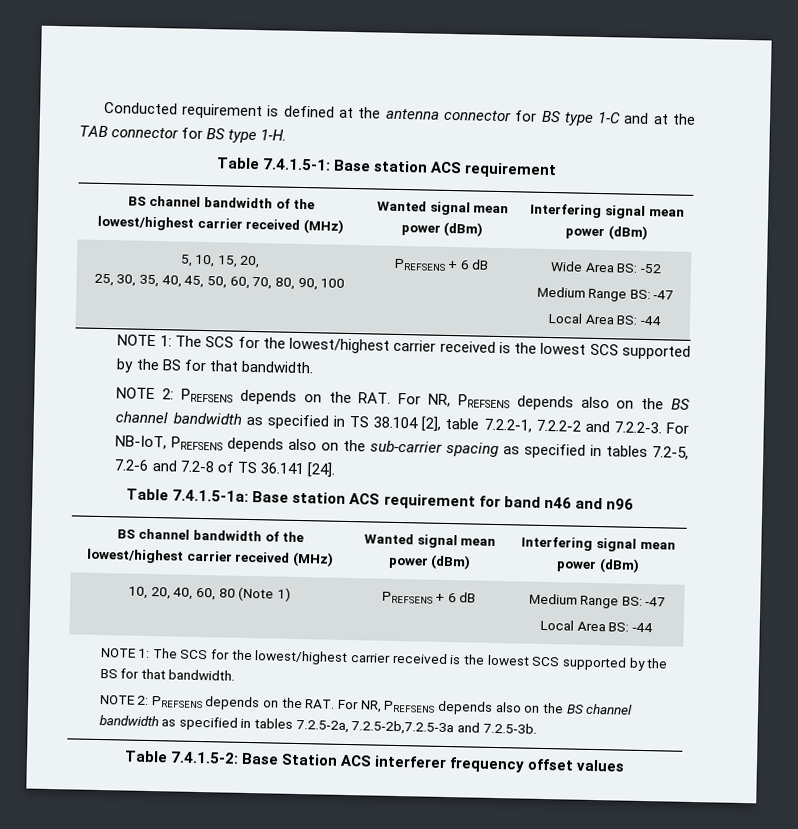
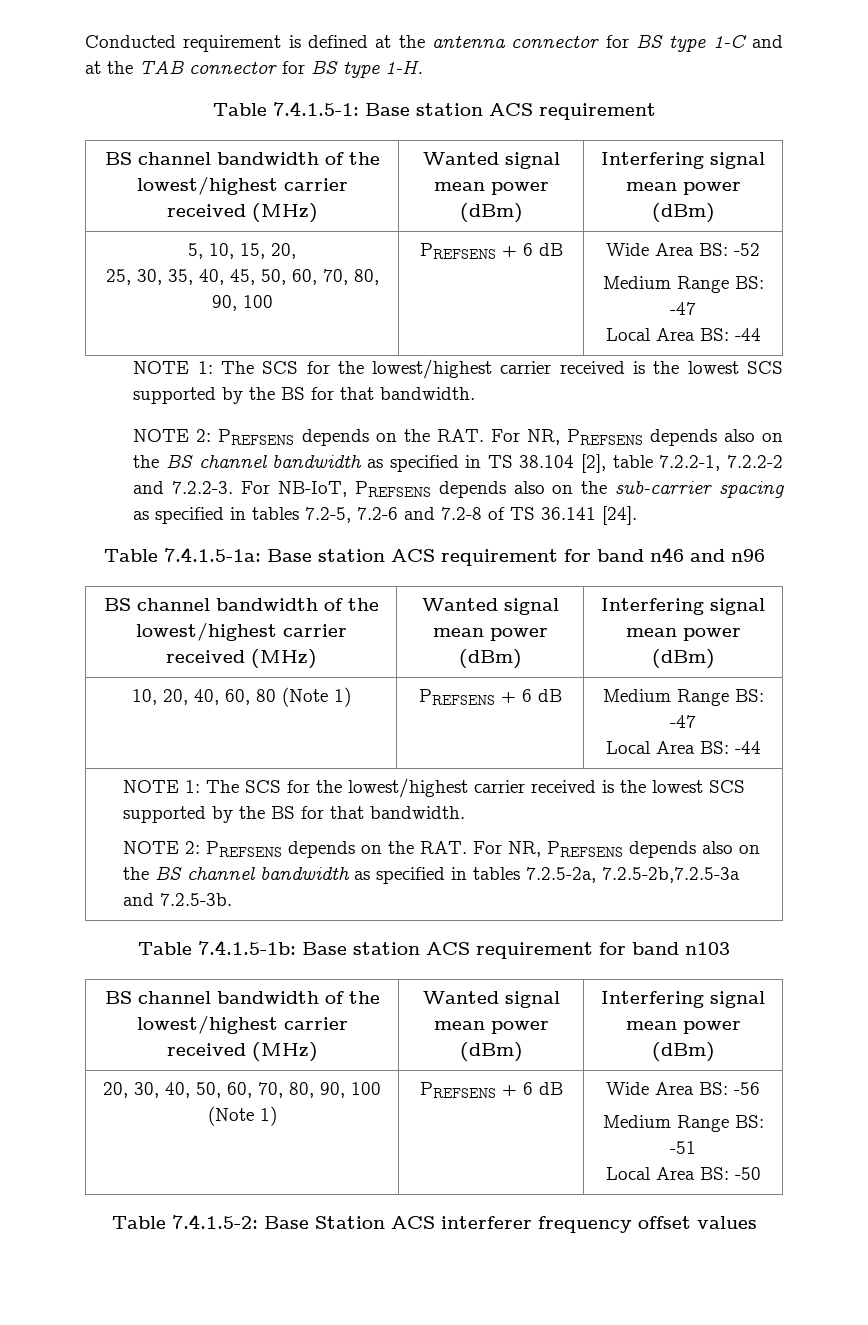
+ Table 7.4.1.5-1b: Base station ACS requirement for band n103
+ BS channel bandwidth of the lowest/highest carrier received (MHz) | Wanted signal mean power (dBm) | Interfering signal mean power (dBm)
+ 20, 30, 40, 50, 60, 70, 80, 90, 100 (Note 1) | PREFSENS + 6 dB | Wide Area BS: -56
+ Medium Range BS: -51
+ Local Area BS: -50

